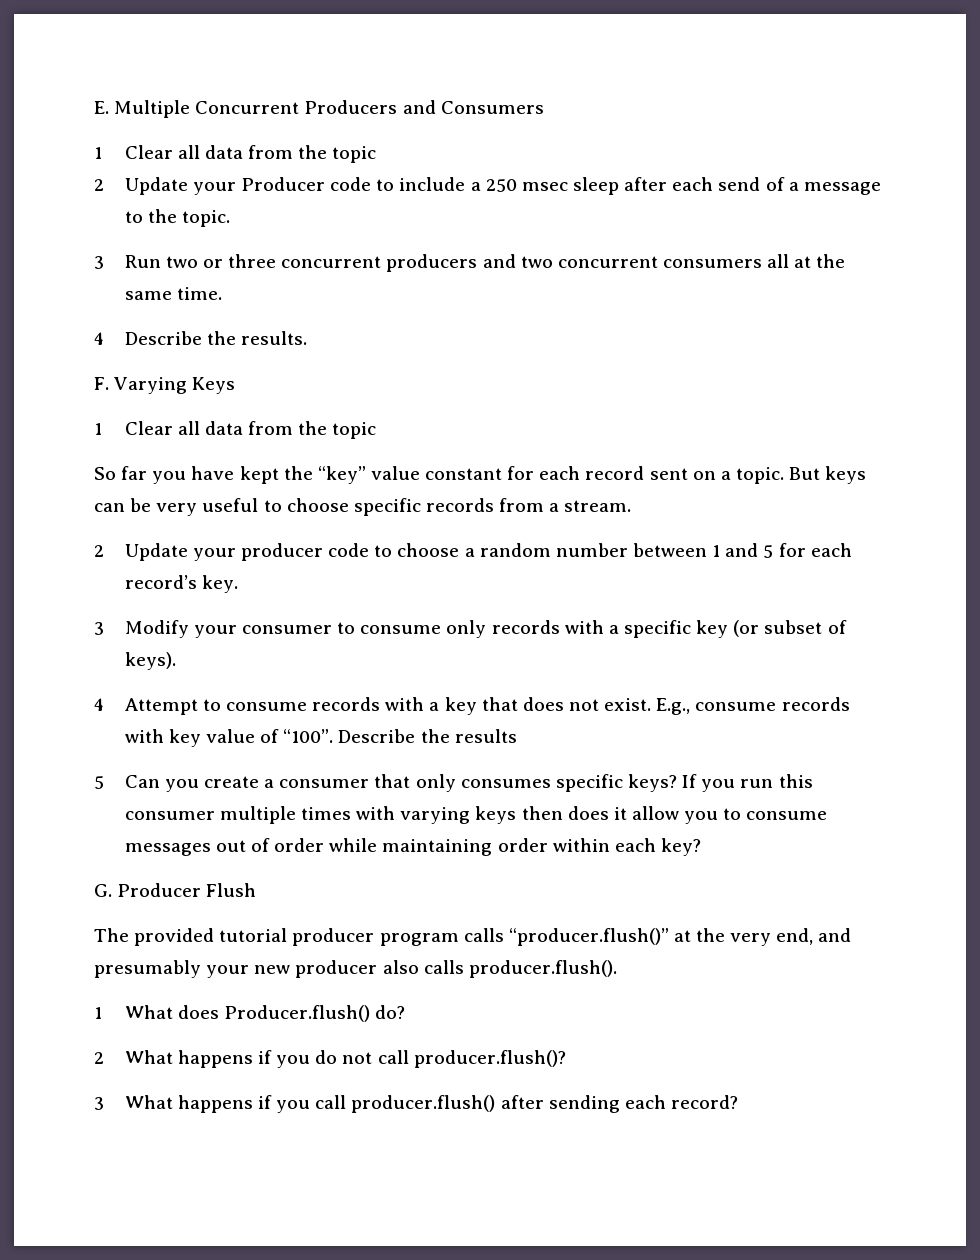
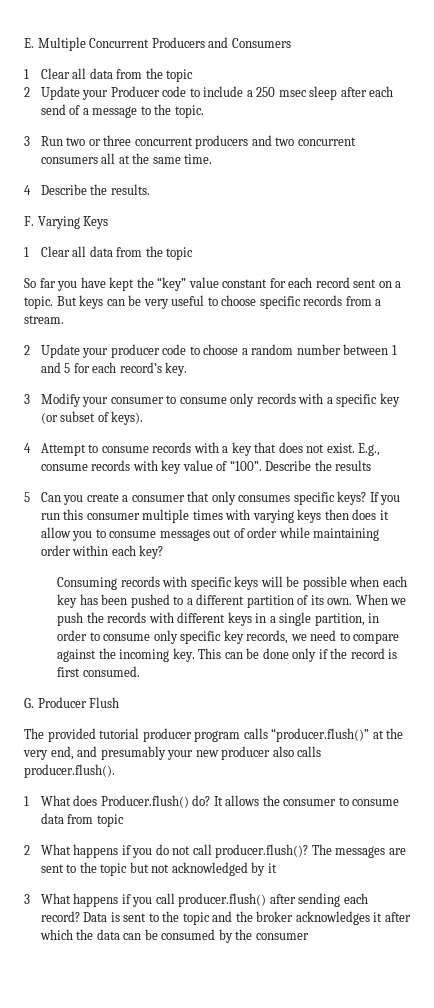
+ Consuming records with specific keys will be possible when each key has been pushed to a different partition of its own. When we push the records with different keys in a single partition, in order to consume only specific key records, we need to compare against the incoming key. This can be done only if the record is first consumed.
+ It allows the consumer to consume data from topic
+ The messages are sent to the topic but not acknowledged by it
+ Data is sent to the topic and the broker acknowledges it after which the data can be consumed by the consumer

